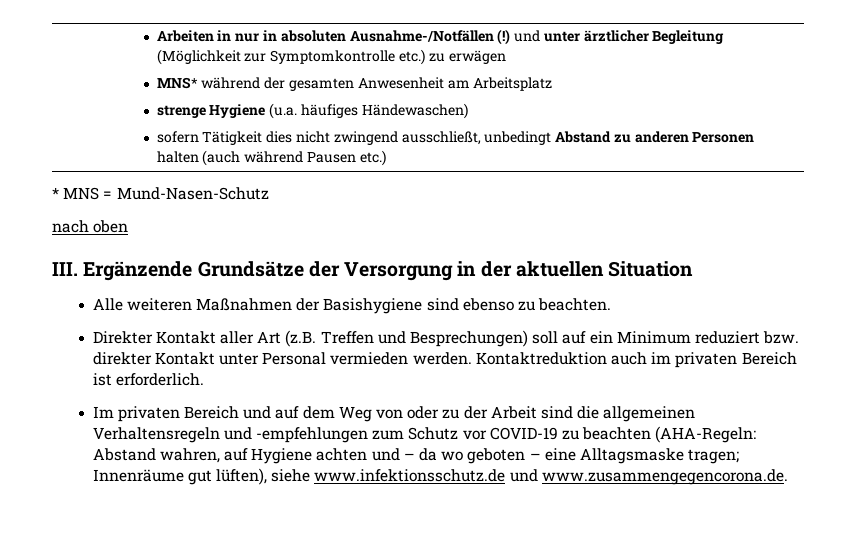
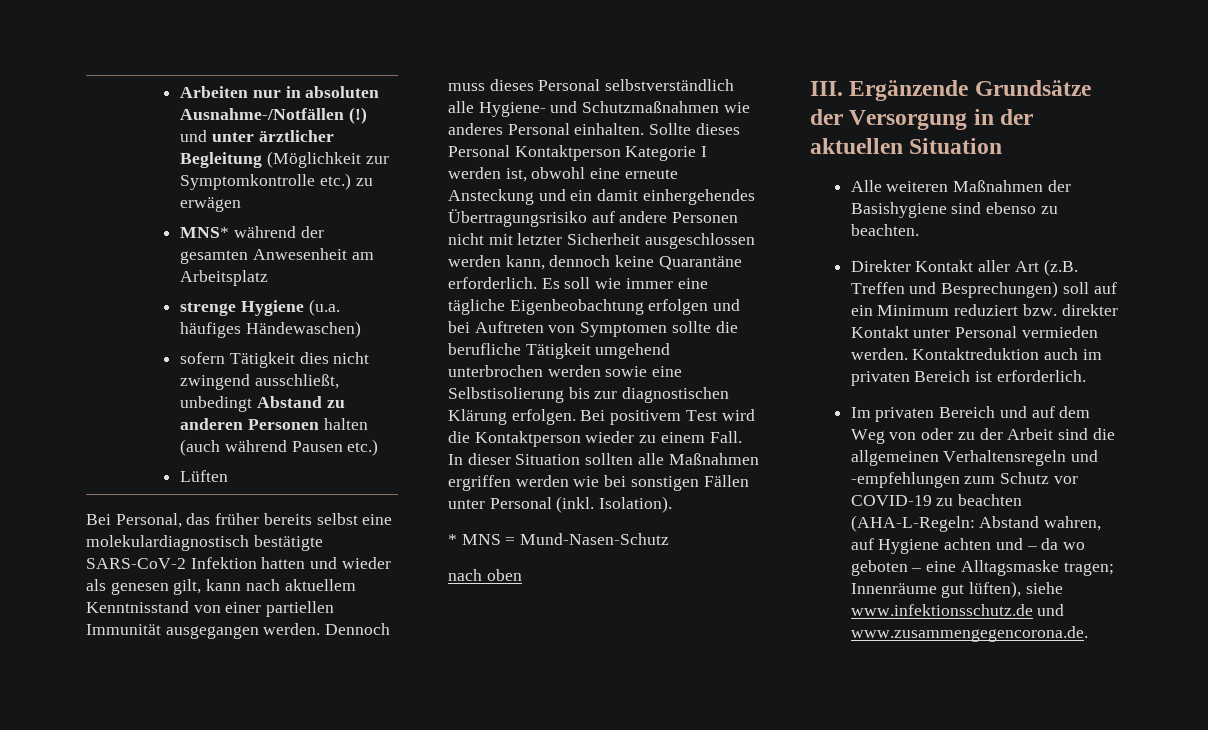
- Arbeiten in nur in absoluten Ausnahme-/Notfällen (!) und unter ärztlicher Begleitung (Möglichkeit zur Symptomkontrolle etc.) zu erwägen
+ Arbeiten nur in absoluten Ausnahme-/Notfällen (!) und unter ärztlicher Begleitung (Möglichkeit zur Symptomkontrolle etc.) zu erwägen
+ Lüften
+ Bei Personal, das früher bereits selbst eine molekulardiagnostisch bestätigte SARS-CoV-2 Infektion hatten und wieder als genesen gilt, kann nach aktuellem Kenntnisstand von einer partiellen Immunität ausgegangen werden. Dennoch muss dieses Personal selbstverständlich alle Hygiene- und Schutzmaßnahmen wie anderes Personal einhalten. Sollte dieses Personal Kontaktperson Kategorie I werden ist, obwohl eine erneute Ansteckung und ein damit einhergehendes Übertragungsrisiko auf andere Personen nicht mit letzter Sicherheit ausgeschlossen werden kann, dennoch keine Quarantäne erforderlich. Es soll wie immer eine tägliche Eigenbeobachtung erfolgen und bei Auftreten von Symptomen sollte die berufliche Tätigkeit umgehend unterbrochen werden sowie eine Selbstisolierung bis zur diagnostischen Klärung erfolgen. Bei positivem Test wird die Kontaktperson wieder zu einem Fall. In dieser Situation sollten alle Maßnahmen ergriffen werden wie bei sonstigen Fällen unter Personal (inkl. Isolation).
- Im privaten Bereich und auf dem Weg von oder zu der Arbeit sind die allgemeinen Verhaltensregeln und -empfehlungen zum Schutz vor COVID-19 zu beachten (AHA-Regeln: Abstand wahren, auf Hygiene achten und – da wo geboten – eine Alltagsmaske tragen; Innenräume gut lüften), siehe www.infektionsschutz.de und www.zusammengegencorona.de.
+ Im privaten Bereich und auf dem Weg von oder zu der Arbeit sind die allgemeinen Verhaltensregeln und -empfehlungen zum Schutz vor COVID-19 zu beachten (AHA-L-Regeln: Abstand wahren, auf Hygiene achten und – da wo geboten – eine Alltagsmaske tragen; Innenräume gut lüften), siehe www.infektionsschutz.de und www.zusammengegencorona.de.

